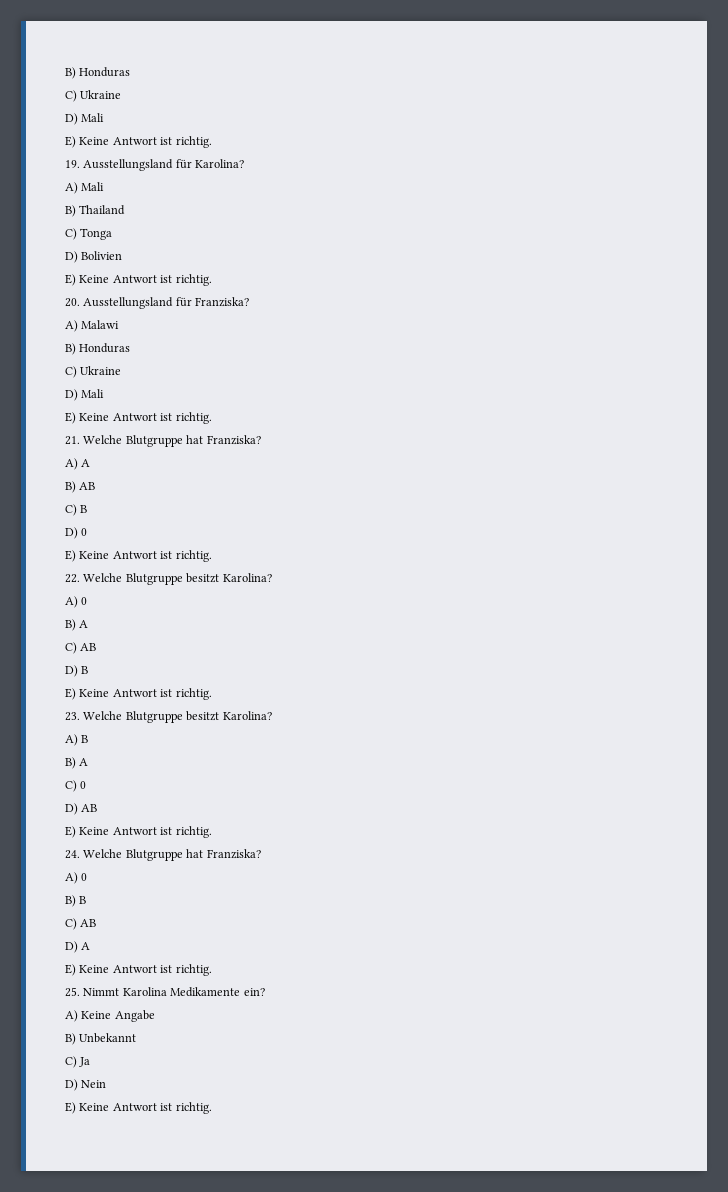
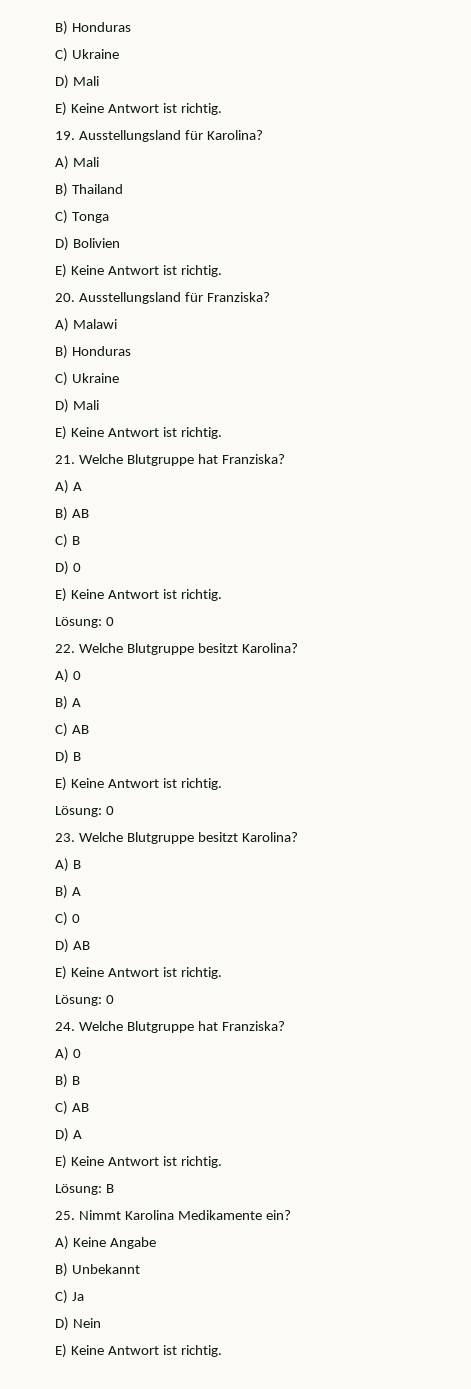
  D) 0
  E) Keine Antwort ist richtig.
+ Lösung: 0
  D) B
  E) Keine Antwort ist richtig.
+ Lösung: 0
  D) AB
  E) Keine Antwort ist richtig.
+ Lösung: 0
+ Lösung: B

